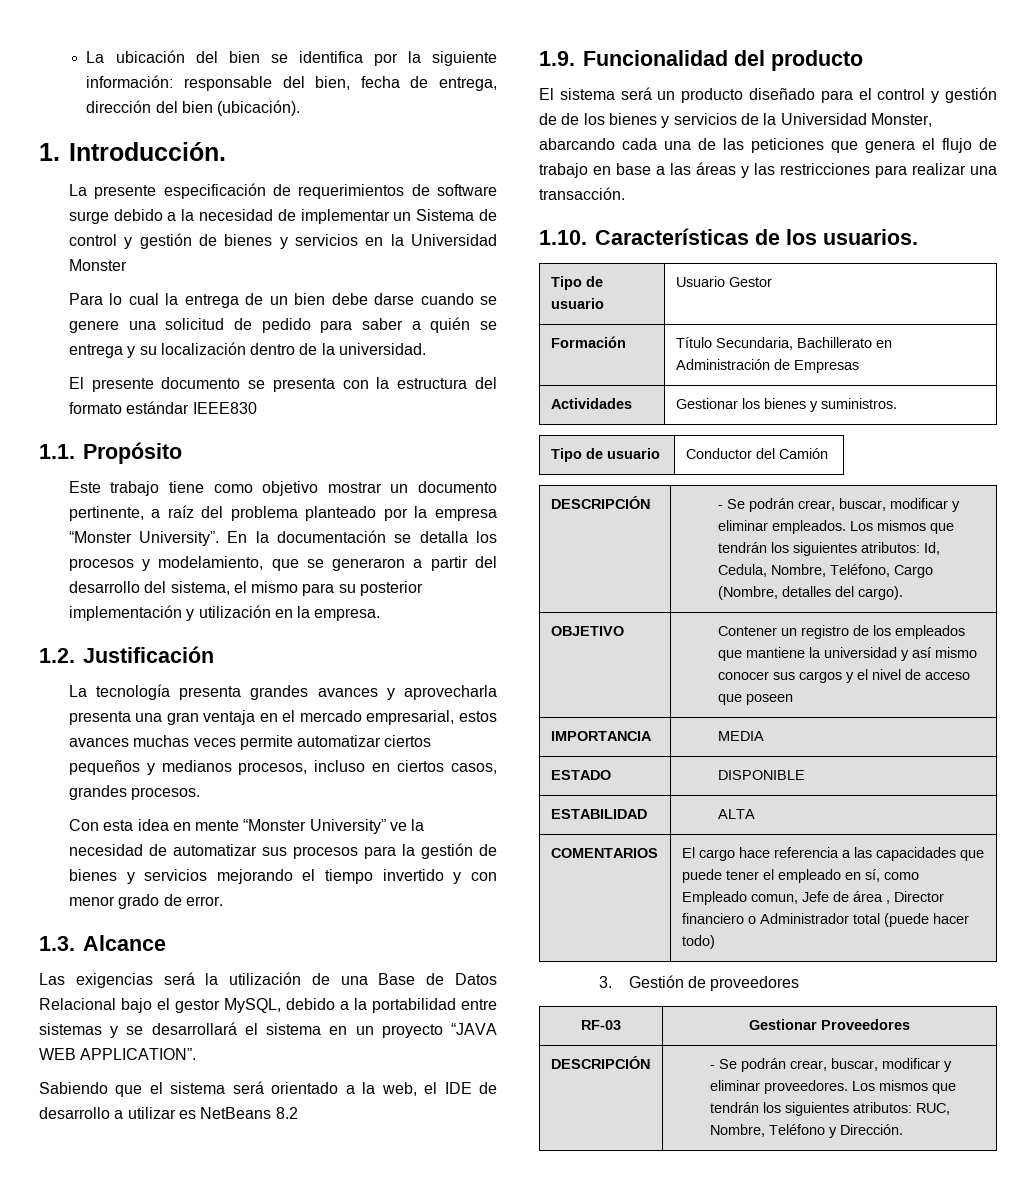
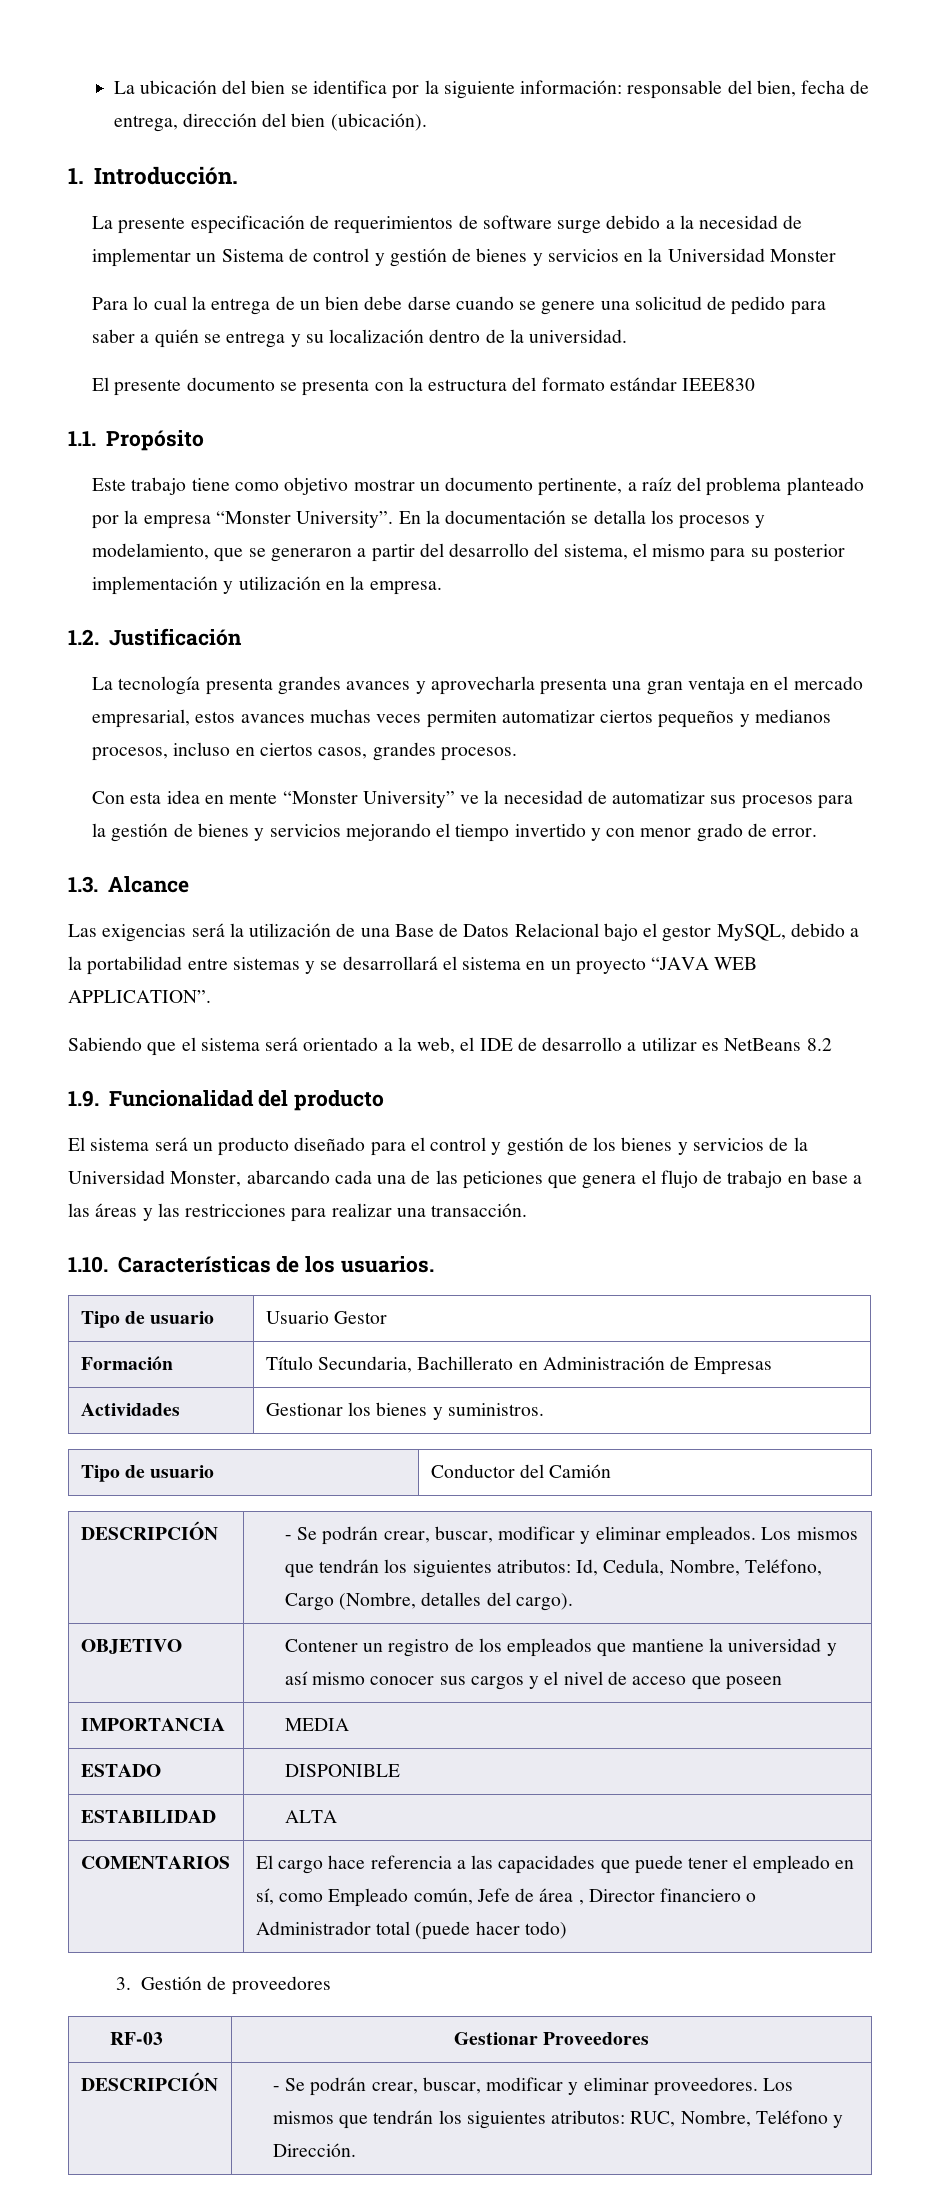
- La tecnología presenta grandes avances y aprovecharla presenta una gran ventaja en el mercado empresarial, estos avances muchas veces permite automatizar ciertos pequeños y medianos procesos, incluso en ciertos casos, grandes procesos.
+ La tecnología presenta grandes avances y aprovecharla presenta una gran ventaja en el mercado empresarial, estos avances muchas veces permiten automatizar ciertos pequeños y medianos procesos, incluso en ciertos casos, grandes procesos.
- El sistema será un producto diseñado para el control y gestión de de los bienes y servicios de la Universidad Monster, abarcando cada una de las peticiones que genera el flujo de trabajo en base a las áreas y las restricciones para realizar una transacción.
+ El sistema será un producto diseñado para el control y gestión de los bienes y servicios de la Universidad Monster, abarcando cada una de las peticiones que genera el flujo de trabajo en base a las áreas y las restricciones para realizar una transacción.
- COMENTARIOS | El cargo hace referencia a las capacidades que puede tener el empleado en sí, como Empleado comun, Jefe de área , Director financiero o Administrador total (puede hacer todo)
+ COMENTARIOS | El cargo hace referencia a las capacidades que puede tener el empleado en sí, como Empleado común, Jefe de área , Director financiero o Administrador total (puede hacer todo)

